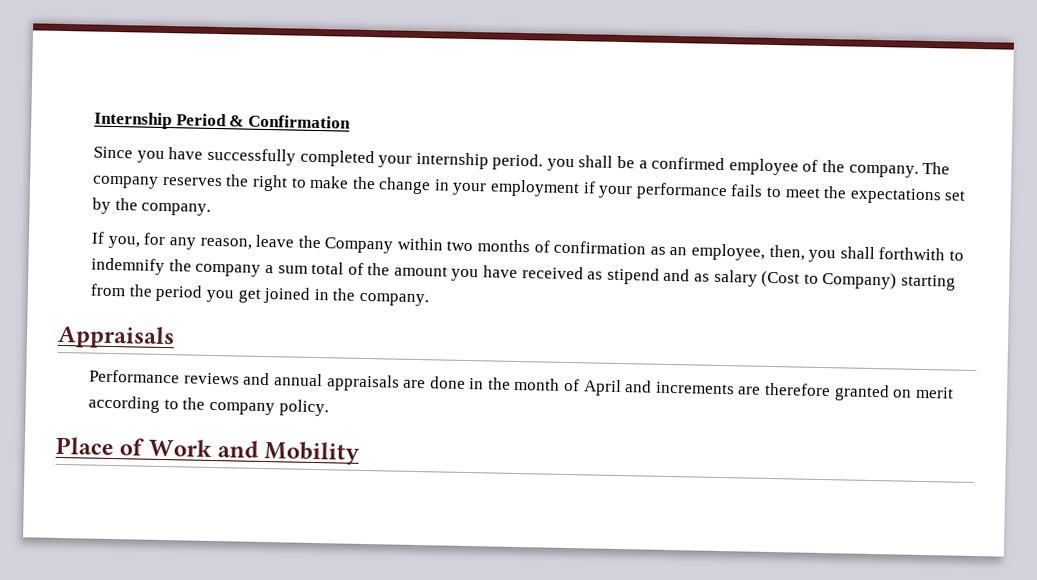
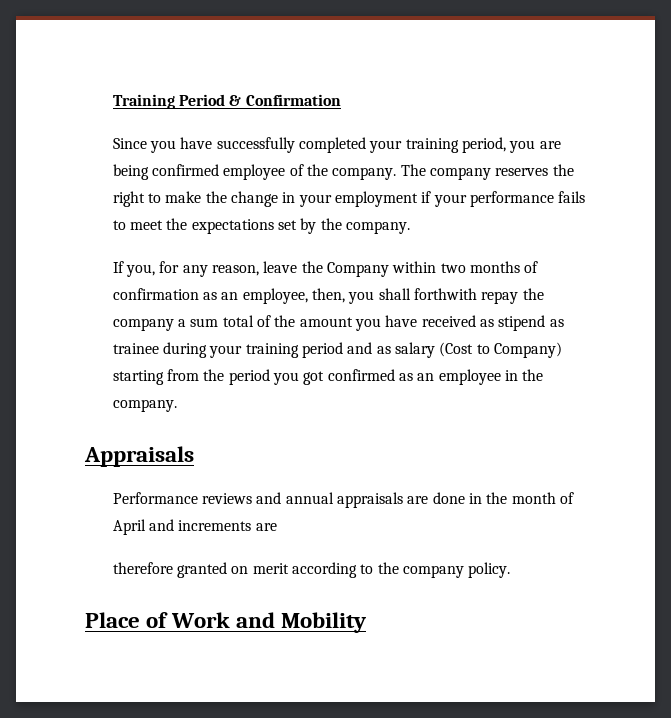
- Internship Period & Confirmation
+ Training Period & Confirmation
- Since you have successfully completed your internship period. you shall be a confirmed employee of the company.
+ Since you have successfully completed your training period, you are being confirmed employee of the company.
- If you, for any reason, leave the Company within two months of confirmation as an employee, then, you shall forthwith to indemnify the company a sum total of the amount you have received as stipend and as salary (Cost to Company) starting from the period you get joined in the company.
+ If you, for any reason, leave the Company within two months of confirmation as an employee, then, you shall forthwith repay the company a sum total of the amount you have received as stipend as trainee during your training period and as salary (Cost to Company) starting from the period you got confirmed as an employee in the company.
- Performance reviews and annual appraisals are done in the month of April and increments are therefore granted on merit according to the company policy.
+ Performance reviews and annual appraisals are done in the month of April and increments are
+ therefore granted on merit according to the company policy.

